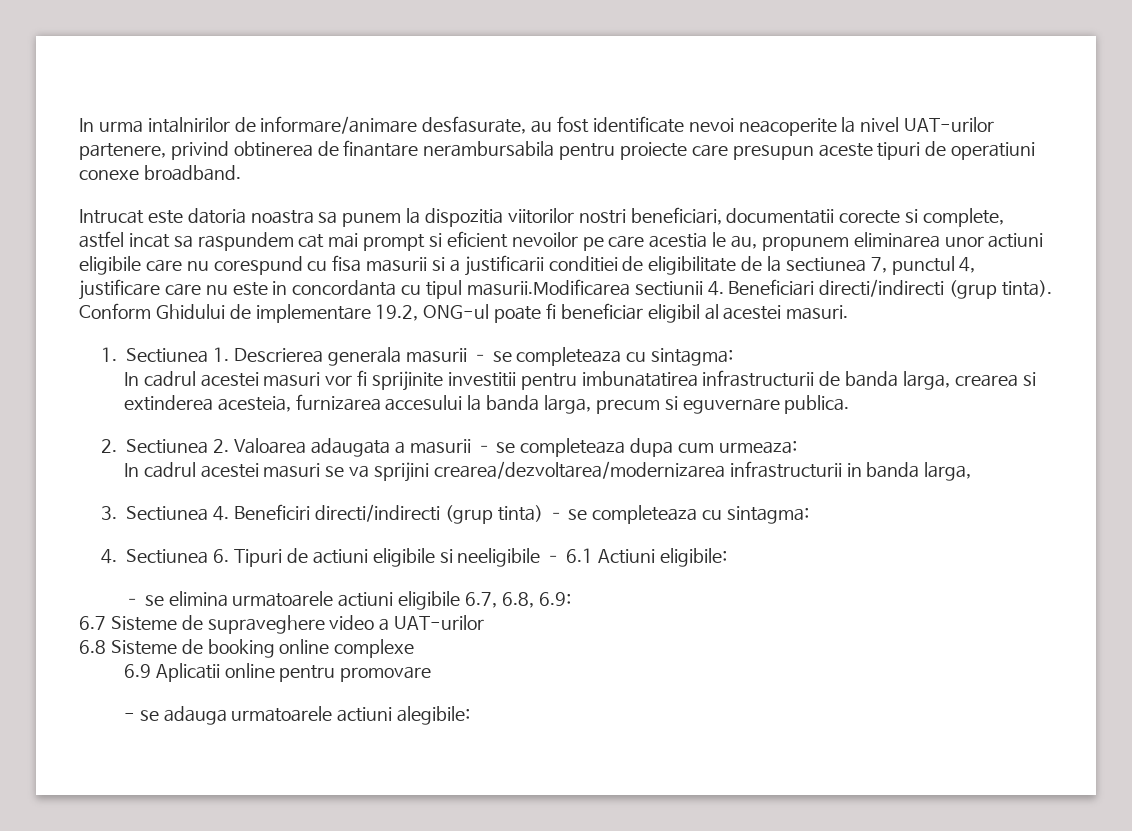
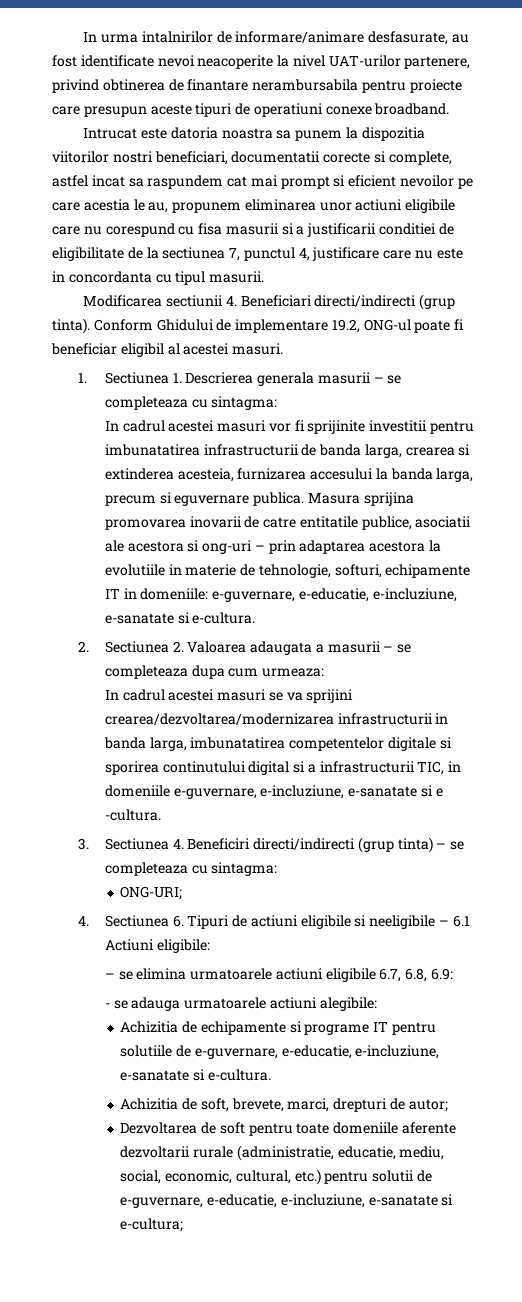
- Intrucat este datoria noastra sa punem la dispozitia viitorilor nostri beneficiari, documentatii corecte si complete, astfel incat sa raspundem cat mai prompt si eficient nevoilor pe care acestia le au, propunem eliminarea unor actiuni eligibile care nu corespund cu fisa masurii si a justificarii conditiei de eligibilitate de la sectiunea 7, punctul 4, justificare care nu este in concordanta cu tipul masurii.Modificarea sectiunii 4. Beneficiari directi/indirecti (grup tinta).
+ Intrucat este datoria noastra sa punem la dispozitia viitorilor nostri beneficiari, documentatii corecte si complete, astfel incat sa raspundem cat mai prompt si eficient nevoilor pe care acestia le au, propunem eliminarea unor actiuni eligibile care nu corespund cu fisa masurii si a justificarii conditiei de eligibilitate de la sectiunea 7, punctul 4, justificare care nu este in concordanta cu tipul masurii.
+ Modificarea sectiunii 4. Beneficiari directi/indirecti (grup tinta).
+ Masura sprijina promovarea inovarii de catre entitatile publice, asociatii ale acestora si ong-uri – prin adaptarea acestora la evolutiile in materie de tehnologie, softuri, echipamente IT in domeniile: e-guvernare, e-educatie, e-incluziune, e-sanatate si e-cultura.
- In cadrul acestei masuri se va sprijini crearea/dezvoltarea/modernizarea infrastructurii in banda larga,
+ In cadrul acestei masuri se va sprijini crearea/dezvoltarea/modernizarea infrastructurii in banda larga, imbunatatirea competentelor digitale si sporirea continutului digital si a infrastructurii TIC, in domeniile e-guvernare, e-incluziune, e-sanatate si e -cultura.
+ ONG-URI;
- 6.7 Sisteme de supraveghere video a UAT-urilor
- 6.8 Sisteme de booking online complexe
- 6.9 Aplicatii online pentru promovare
+ Achizitia de echipamente si programe IT pentru solutiile de e-guvernare, e-educatie, e-incluziune, e-sanatate si e-cultura.
+ Achizitia de soft, brevete, marci, drepturi de autor;
+ Dezvoltarea de soft pentru toate domeniile aferente dezvoltarii rurale (administratie, educatie, mediu, social, economic, cultural, etc.) pentru solutii de e-guvernare, e-educatie, e-incluziune, e-sanatate si e-cultura;

